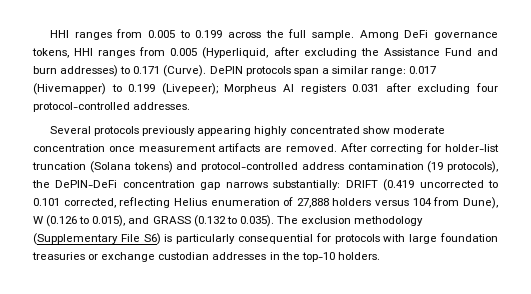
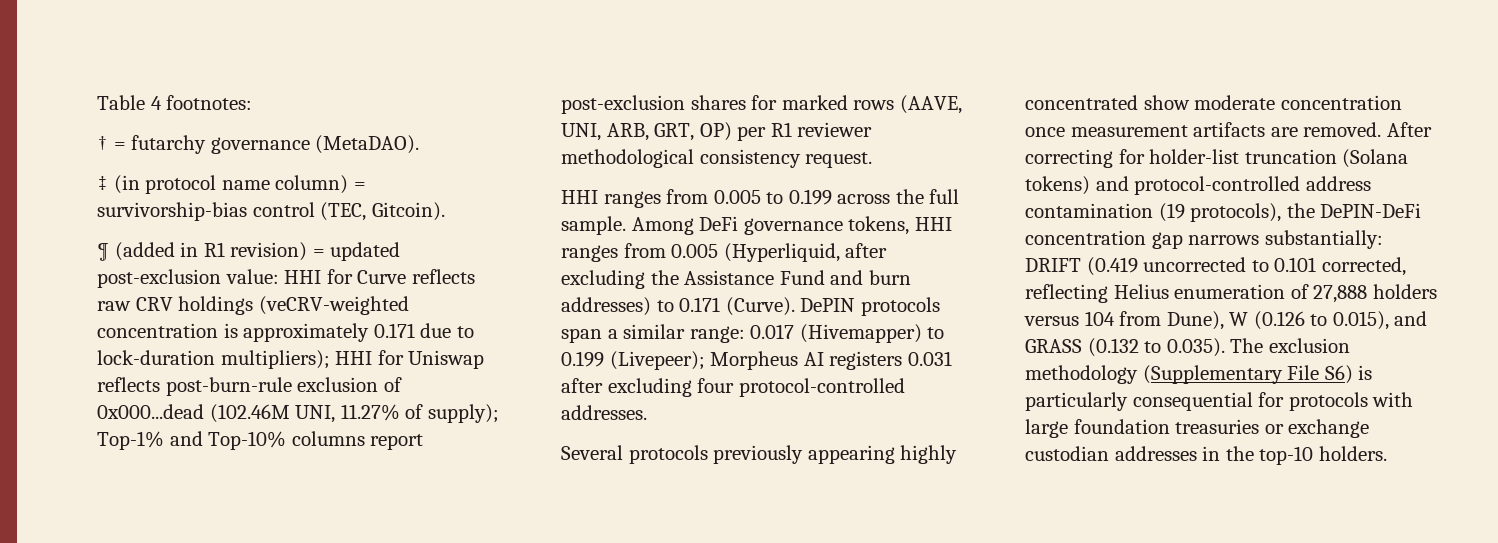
+ Table 4 footnotes:
+ † = futarchy governance (MetaDAO).
+ ‡ (in protocol name column) = survivorship-bias control (TEC, Gitcoin).
+ ¶ (added in R1 revision) = updated post-exclusion value: HHI for Curve reflects raw CRV holdings (veCRV-weighted concentration is approximately 0.171 due to lock-duration multipliers); HHI for Uniswap reflects post-burn-rule exclusion of 0x000...dead (102.46M UNI, 11.27% of supply); Top-1% and Top-10% columns report post-exclusion shares for marked rows (AAVE, UNI, ARB, GRT, OP) per R1 reviewer methodological consistency request.

